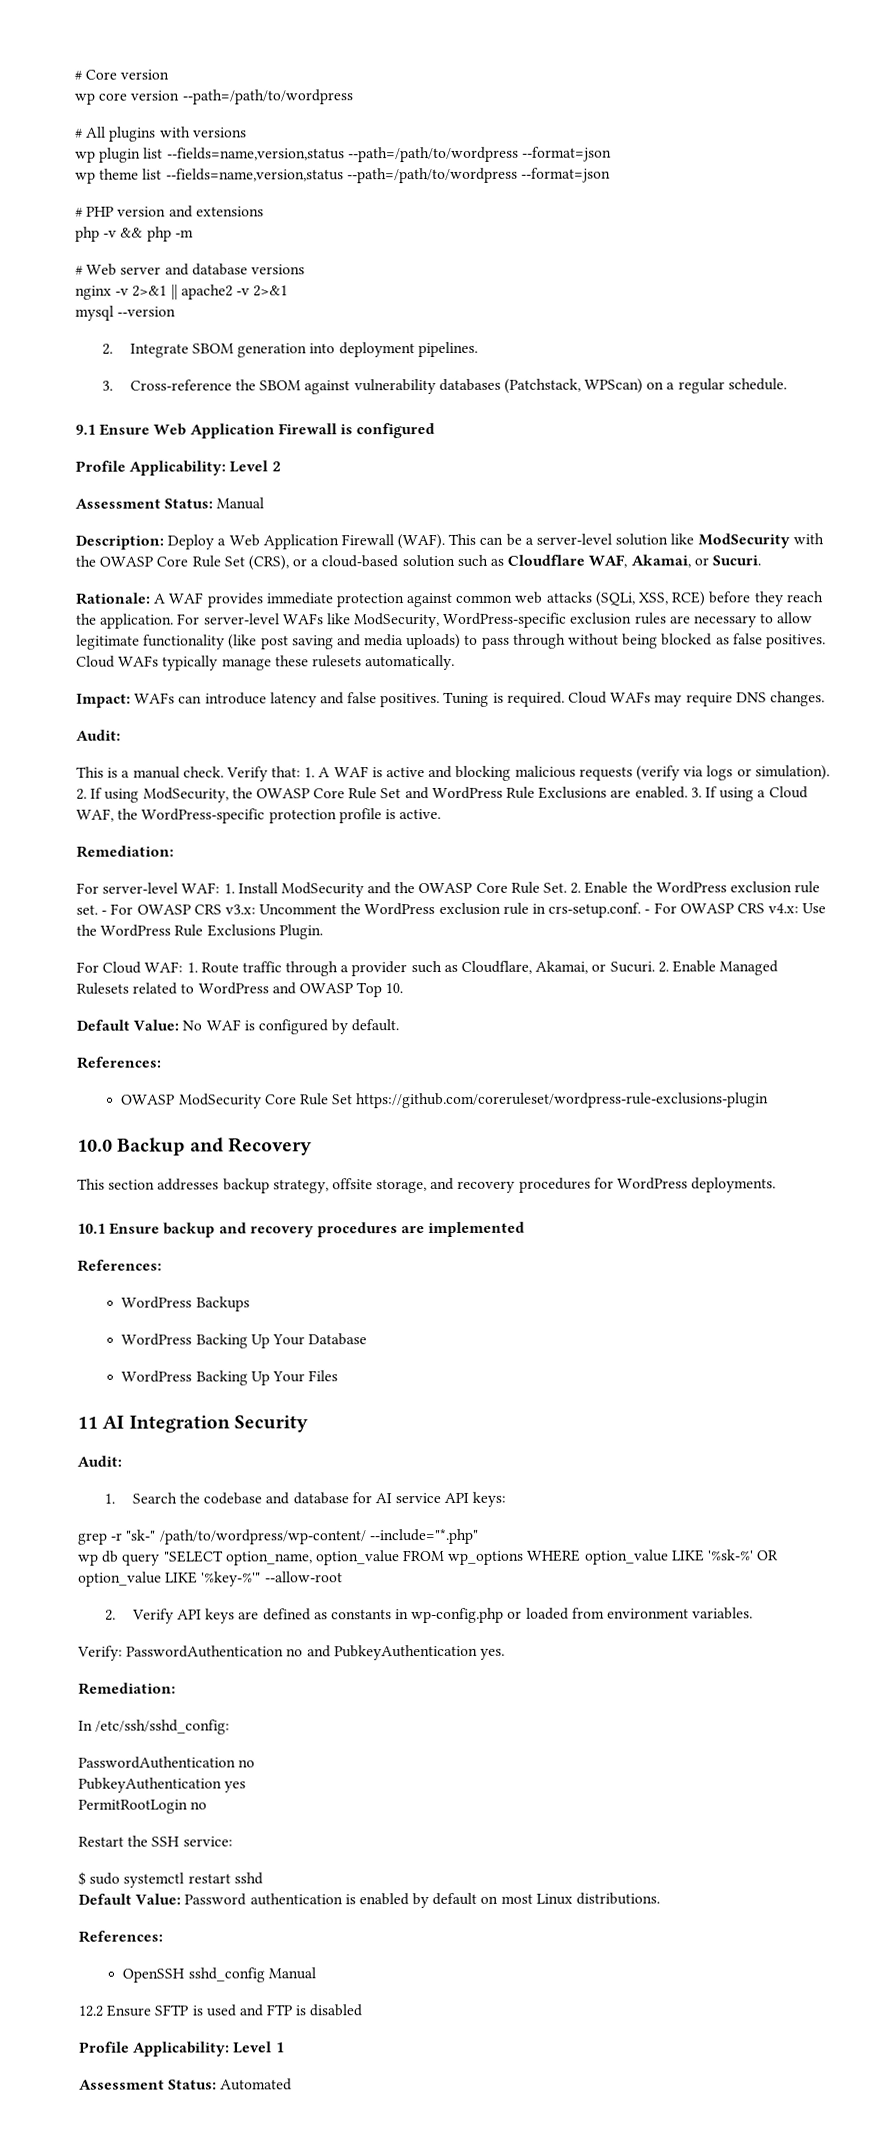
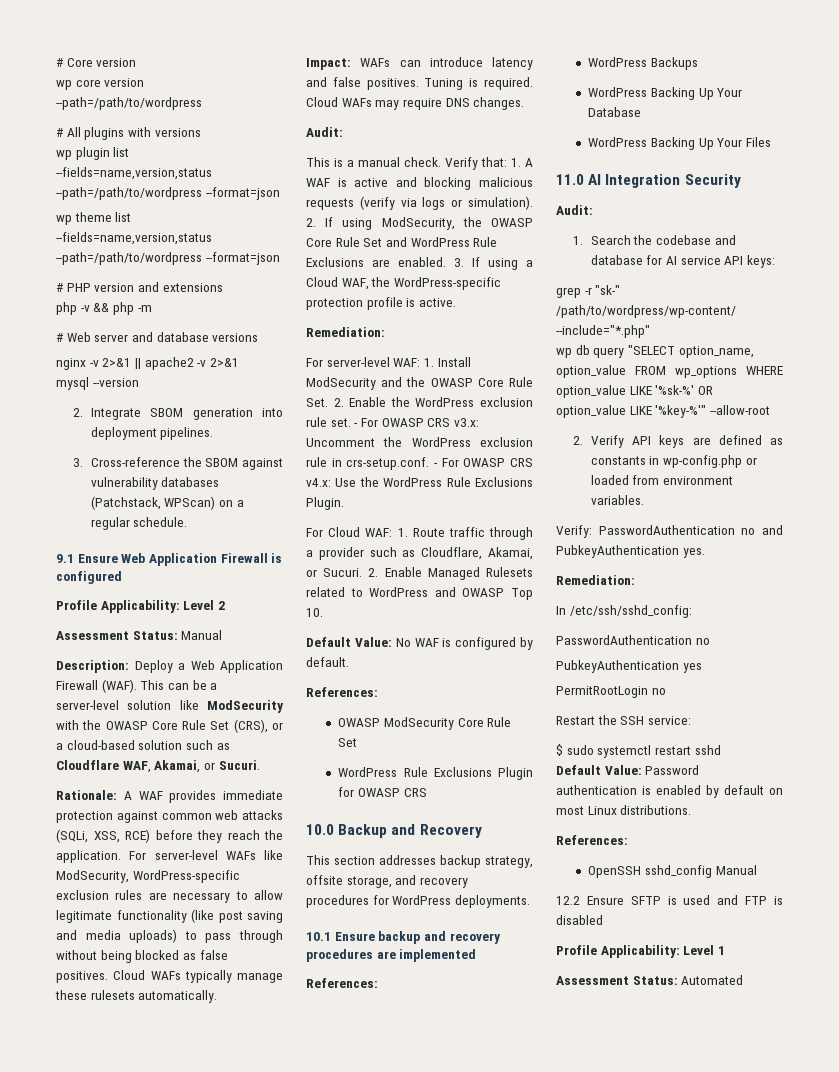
- OWASP ModSecurity Core Rule Set https://github.com/coreruleset/wordpress-rule-exclusions-plugin
+ OWASP ModSecurity Core Rule Set
+ WordPress Rule Exclusions Plugin for OWASP CRS
- 11 AI Integration Security
+ 11.0 AI Integration Security

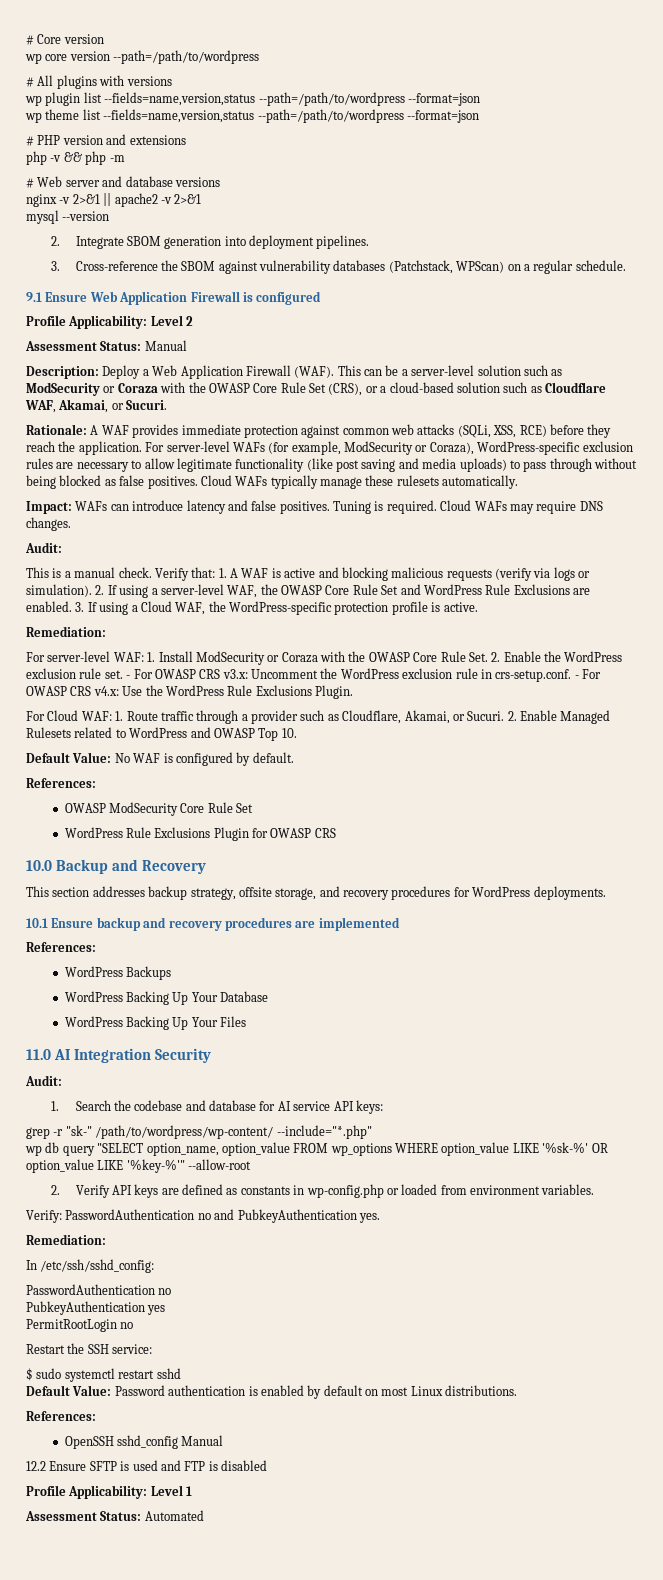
- This can be a server-level solution like ModSecurity with the OWASP Core Rule Set (CRS), or a cloud-based solution such as Cloudflare WAF, Akamai, or Sucuri.
+ This can be a server-level solution such as ModSecurity or Coraza with the OWASP Core Rule Set (CRS), or a cloud-based solution such as Cloudflare WAF, Akamai, or Sucuri.
- For server-level WAFs like ModSecurity, WordPress-specific exclusion rules are necessary to allow legitimate functionality (like post saving and media uploads) to pass through without being blocked as false positives.
+ For server-level WAFs (for example, ModSecurity or Coraza), WordPress-specific exclusion rules are necessary to allow legitimate functionality (like post saving and media uploads) to pass through without being blocked as false positives.
- 2. If using ModSecurity, the OWASP Core Rule Set and WordPress Rule Exclusions are enabled.
+ 2. If using a server-level WAF, the OWASP Core Rule Set and WordPress Rule Exclusions are enabled.
- For server-level WAF: 1. Install ModSecurity and the OWASP Core Rule Set. 2. Enable the WordPress exclusion rule set.
+ For server-level WAF: 1. Install ModSecurity or Coraza with the OWASP Core Rule Set. 2. Enable the WordPress exclusion rule set.

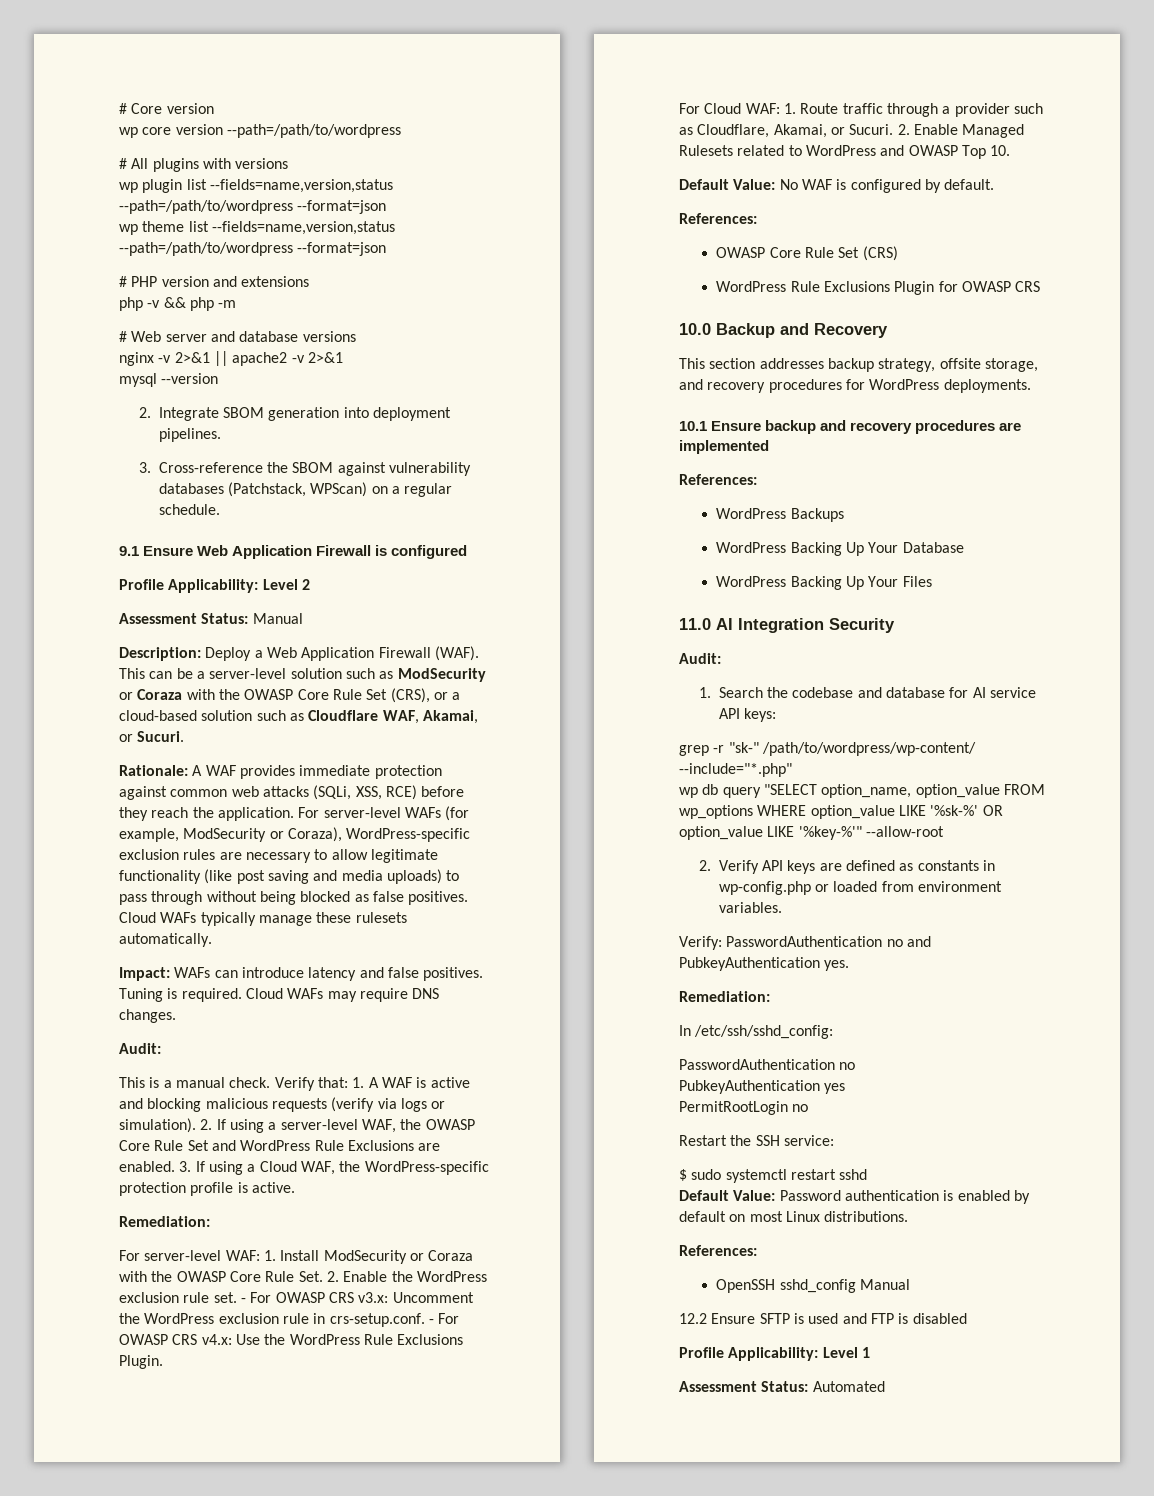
- OWASP ModSecurity Core Rule Set
+ OWASP Core Rule Set (CRS)

